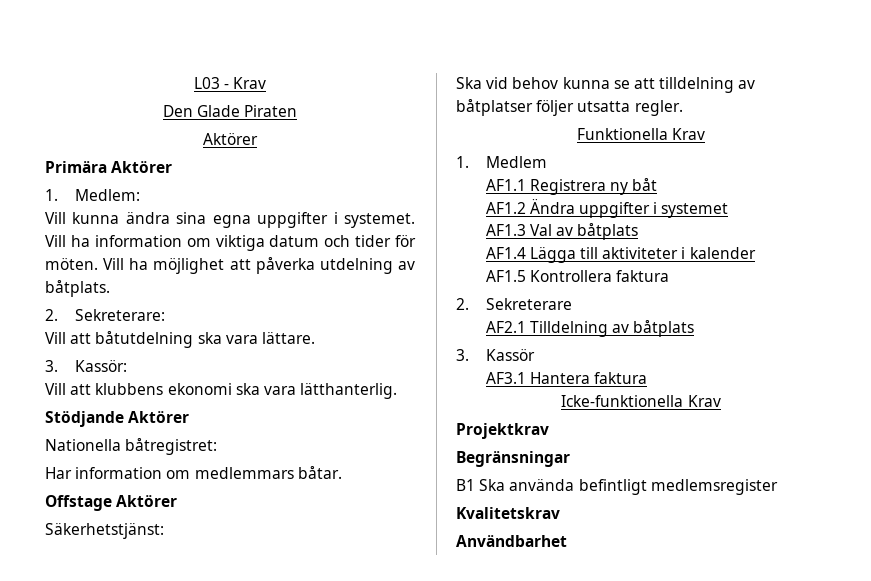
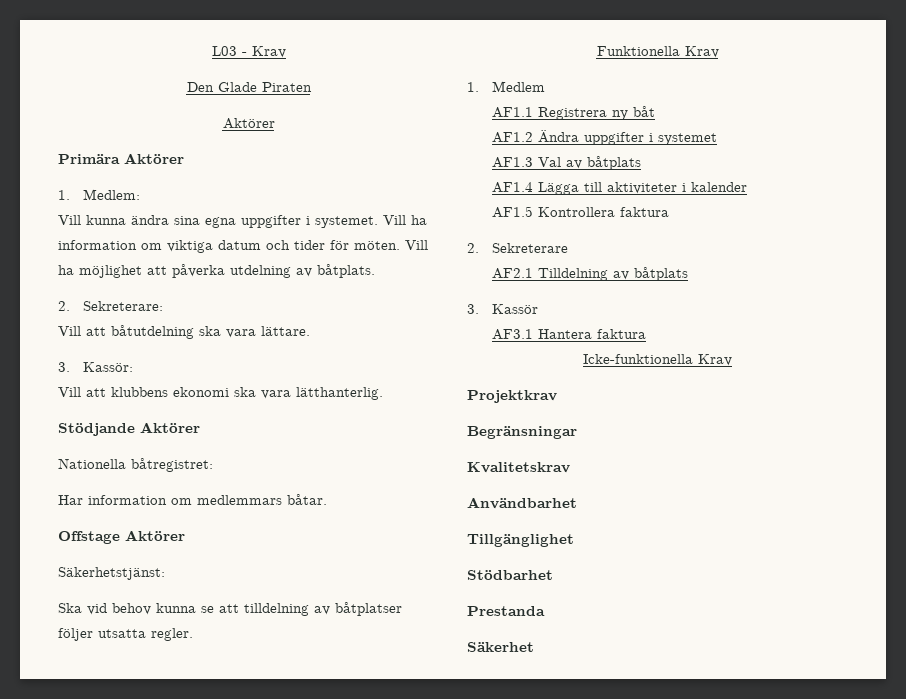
- B1 Ska använda befintligt medlemsregister
  Kvalitetskrav
  Användbarhet
+ Tillgänglighet
+ Stödbarhet
+ Prestanda
+ Säkerhet

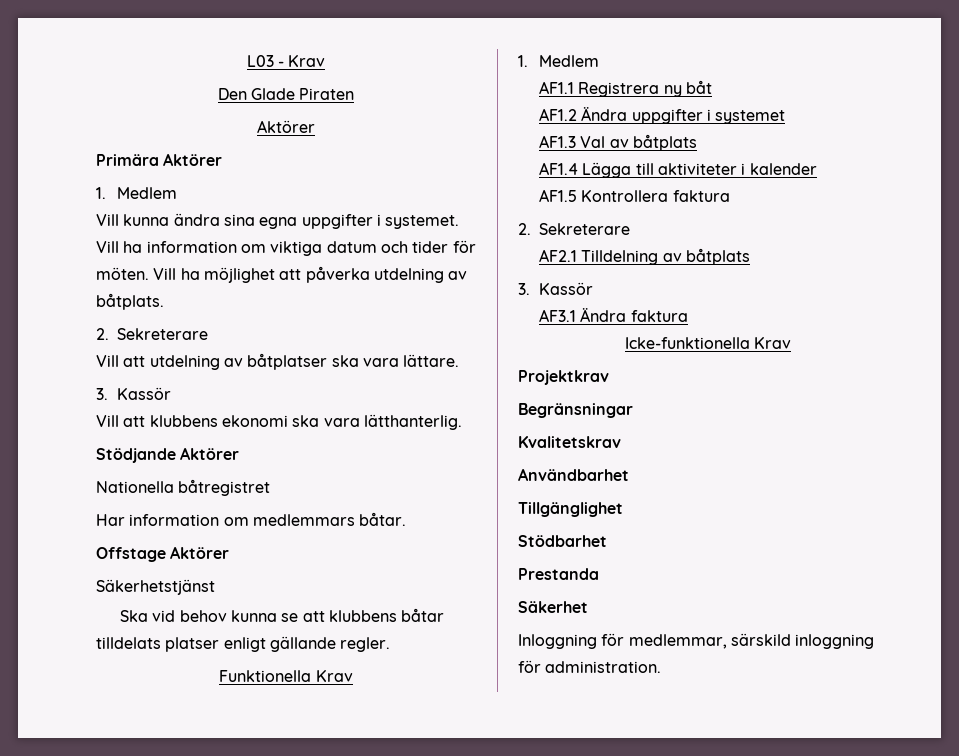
  Primära Aktörer
- 1. Medlem:
+ 1. Medlem
  Vill ha möjlighet att påverka utdelning av båtplats.
- 2. Sekreterare:
- Vill att båtutdelning ska vara lättare.
- 3. Kassör:
+ 2. Sekreterare
+ Vill att utdelning av båtplatser ska vara lättare.
+ 3. Kassör
- Nationella båtregistret:
+ Nationella båtregistret
- Säkerhetstjänst:
+ Säkerhetstjänst
- Ska vid behov kunna se att tilldelning av båtplatser följer utsatta regler.
+ Ska vid behov kunna se att klubbens båtar tilldelats platser enligt gällande regler.
- AF3.1 Hantera faktura
+ AF3.1 Ändra faktura
+ Inloggning för medlemmar, särskild inloggning för administration.

